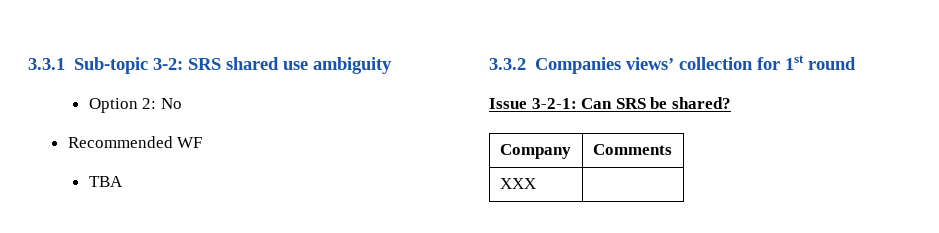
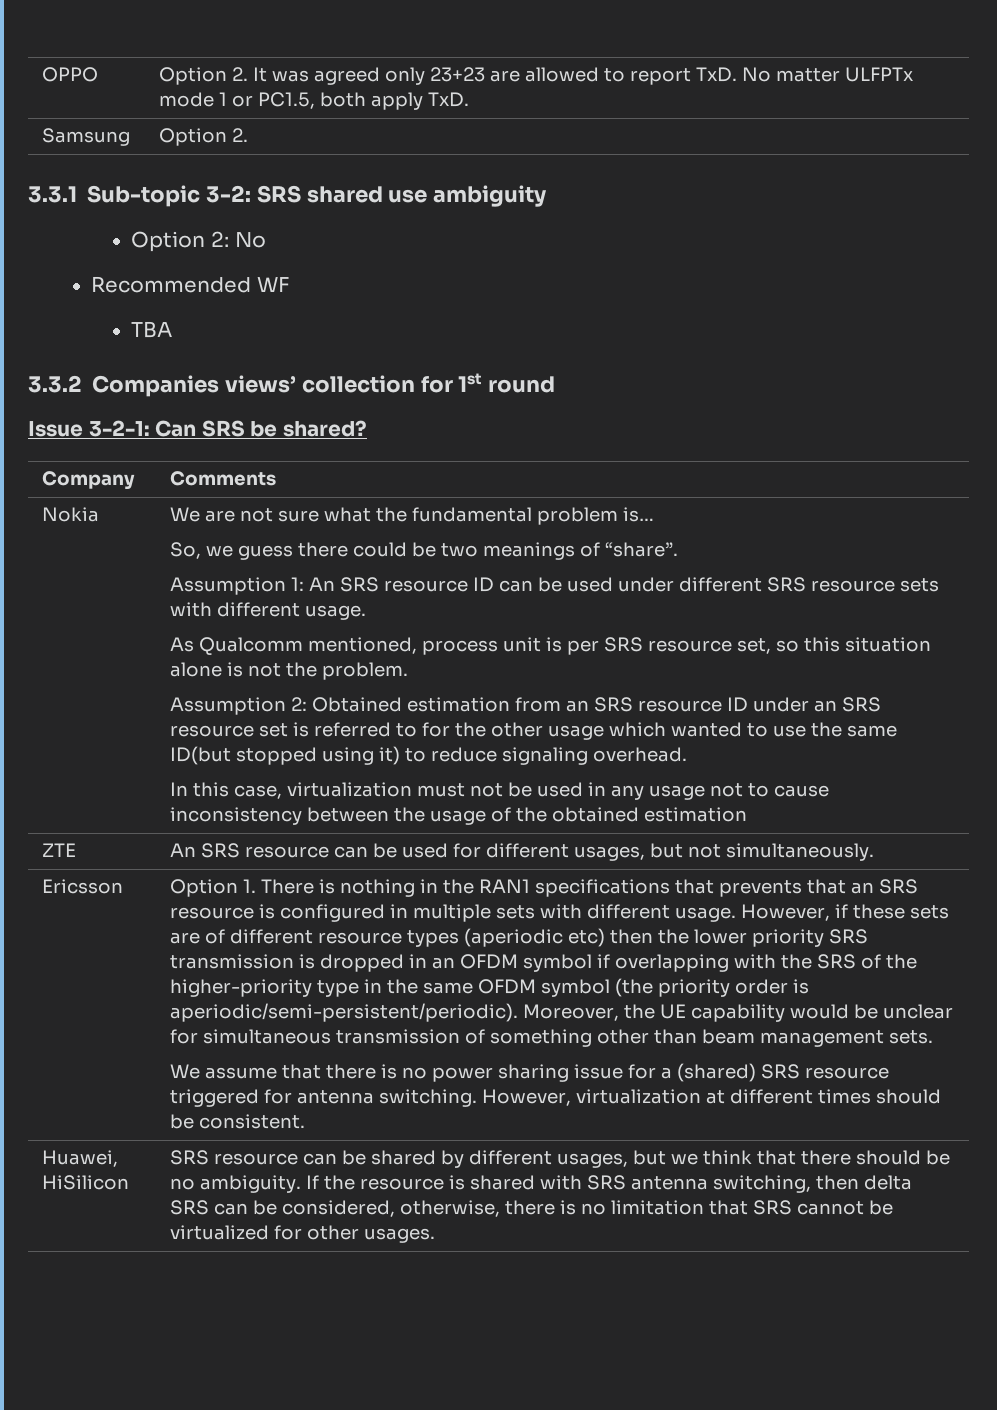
+ OPPO | Option 2. It was agreed only 23+23 are allowed to report TxD. No matter ULFPTx mode 1 or PC1.5, both apply TxD.
+ Samsung | Option 2.
- XXX
+ Nokia | We are not sure what the fundamental problem is…
+ So, we guess there could be two meanings of “share”.
+ Assumption 1: An SRS resource ID can be used under different SRS resource sets with different usage.
+ As Qualcomm mentioned, process unit is per SRS resource set, so this situation alone is not the problem.
+ Assumption 2: Obtained estimation from an SRS resource ID under an SRS resource set is referred to for the other usage which wanted to use the same ID(but stopped using it) to reduce signaling overhead.
+ In this case, virtualization must not be used in any usage not to cause inconsistency between the usage of the obtained estimation
+ ZTE | An SRS resource can be used for different usages, but not simultaneously.
+ Ericsson | Option 1. There is nothing in the RAN1 specifications that prevents that an SRS resource is configured in multiple sets with different usage. However, if these sets are of different resource types (aperiodic etc) then the lower priority SRS transmission is dropped in an OFDM symbol if overlapping with the SRS of the higher-priority type in the same OFDM symbol (the priority order is aperiodic/semi-persistent/periodic). Moreover, the UE capability would be unclear for simultaneous transmission of something other than beam management sets.
+ We assume that there is no power sharing issue for a (shared) SRS resource triggered for antenna switching. However, virtualization at different times should be consistent.
+ Huawei, HiSilicon | SRS resource can be shared by different usages, but we think that there should be no ambiguity. If the resource is shared with SRS antenna switching, then delta SRS can be considered, otherwise, there is no limitation that SRS cannot be virtualized for other usages.

